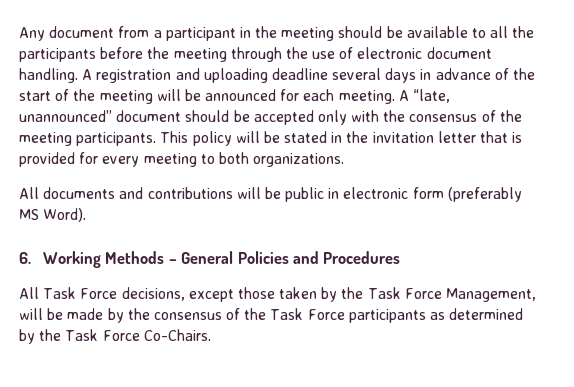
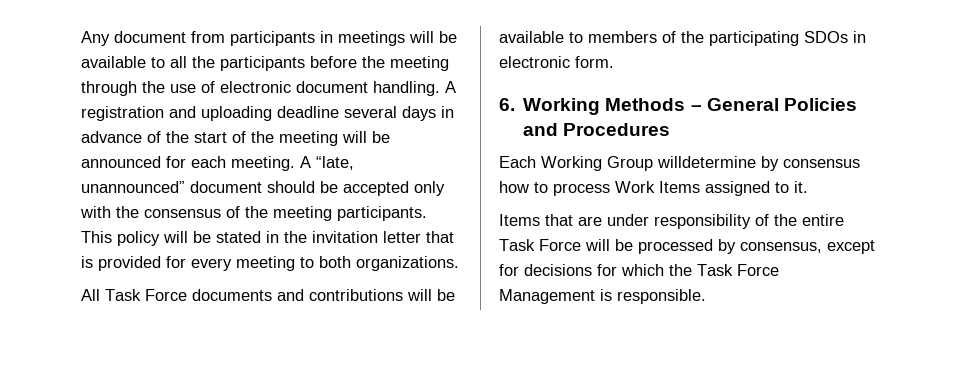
- Any document from a participant in the meeting should be available to all the participants before the meeting through the use of electronic document handling.
+ Any document from participants in meetings will be available to all the participants before the meeting through the use of electronic document handling.
- All documents and contributions will be public in electronic form (preferably MS Word).
+ All Task Force documents and contributions will be available to members of the participating SDOs in electronic form.
- All Task Force decisions, except those taken by the Task Force Management, will be made by the consensus of the Task Force participants as determined by the Task Force Co-Chairs.
+ Each Working Group willdetermine by consensus how to process Work Items assigned to it.
+ Items that are under responsibility of the entire Task Force will be processed by consensus, except for decisions for which the Task Force Management is responsible.

